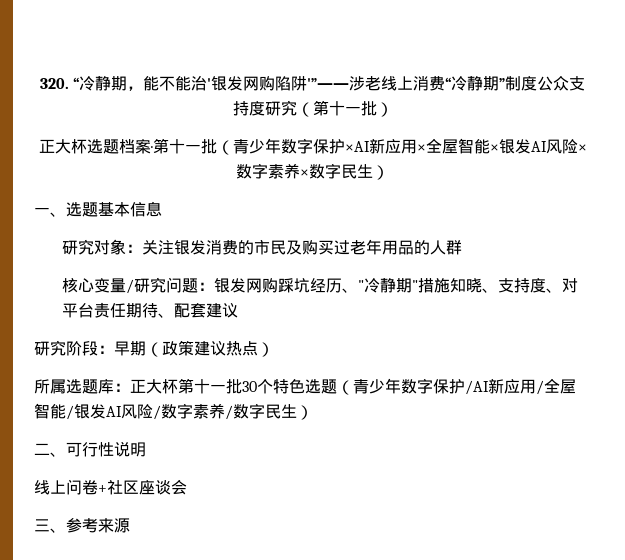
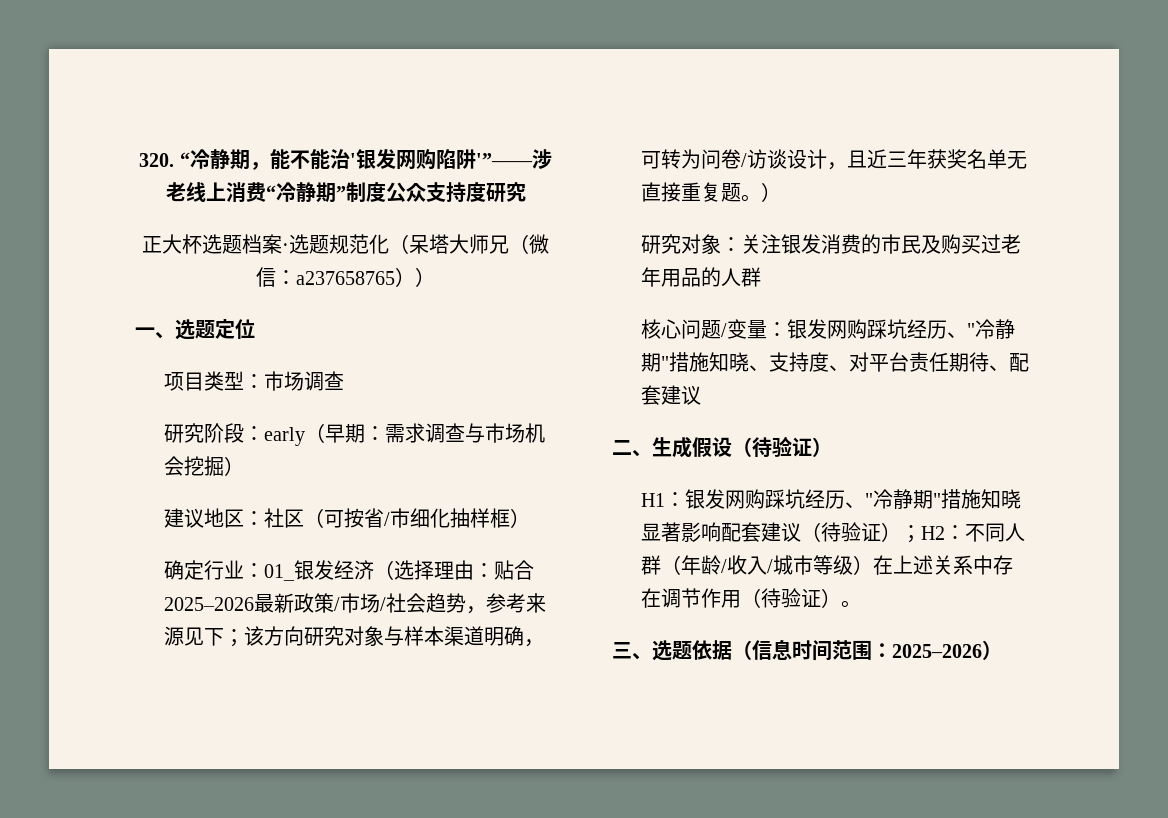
- 320. “冷静期，能不能治'银发网购陷阱'”——涉老线上消费“冷静期”制度公众支持度研究（第十一批）
+ 320. “冷静期，能不能治'银发网购陷阱'”——涉老线上消费“冷静期”制度公众支持度研究
- 正大杯选题档案·第十一批（青少年数字保护×AI新应用×全屋智能×银发AI风险×数字素养×数字民生）
- 一、选题基本信息
+ 正大杯选题档案·选题规范化（呆塔大师兄（微信：a237658765））
+ 一、选题定位
+ 项目类型：市场调查
+ 研究阶段：early（早期：需求调查与市场机会挖掘）
+ 建议地区：社区（可按省/市细化抽样框）
+ 确定行业：01_银发经济（选择理由：贴合2025–2026最新政策/市场/社会趋势，参考来源见下；该方向研究对象与样本渠道明确，可转为问卷/访谈设计，且近三年获奖名单无直接重复题。）
- 核心变量/研究问题：银发网购踩坑经历、"冷静期"措施知晓、支持度、对平台责任期待、配套建议
+ 核心问题/变量：银发网购踩坑经历、"冷静期"措施知晓、支持度、对平台责任期待、配套建议
- 研究阶段：早期（政策建议热点）
- 所属选题库：正大杯第十一批30个特色选题（青少年数字保护/AI新应用/全屋智能/银发AI风险/数字素养/数字民生）
- 二、可行性说明
- 线上问卷+社区座谈会
- 三、参考来源
+ 二、生成假设（待验证）
+ H1：银发网购踩坑经历、"冷静期"措施知晓显著影响配套建议（待验证）；H2：不同人群（年龄/收入/城市等级）在上述关系中存在调节作用（待验证）。
+ 三、选题依据（信息时间范围：2025–2026）

